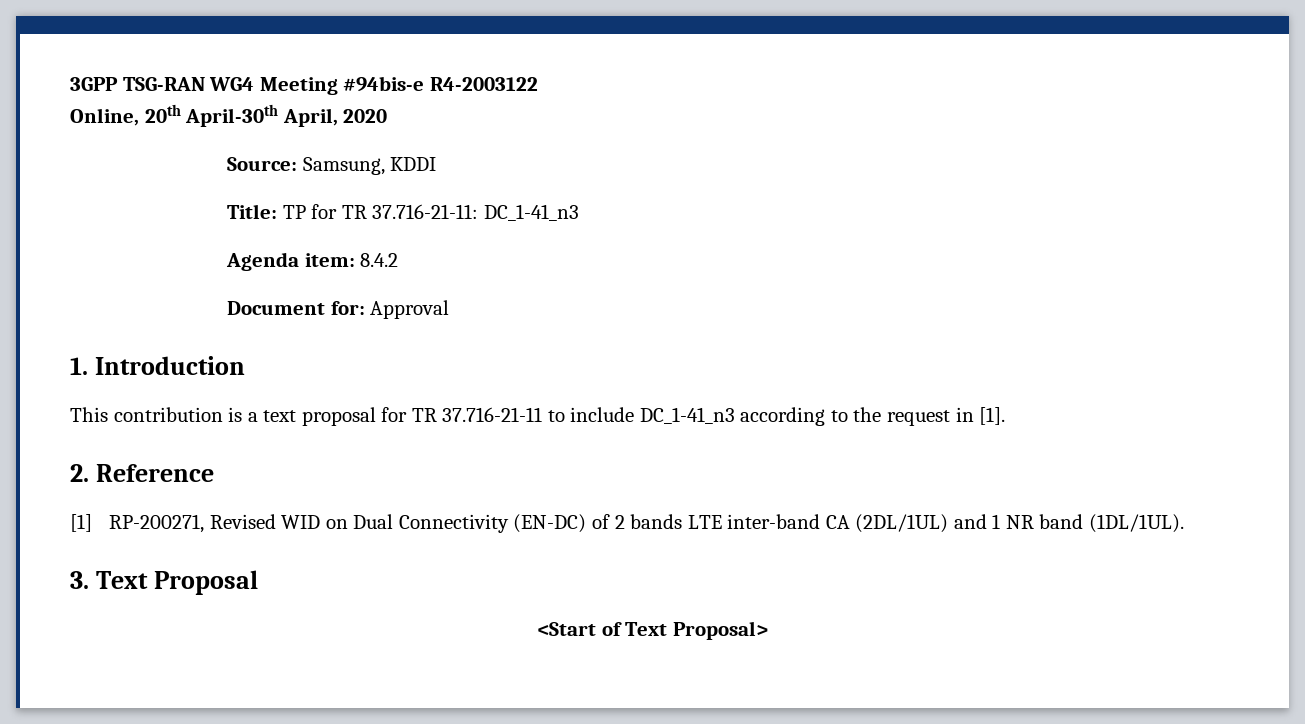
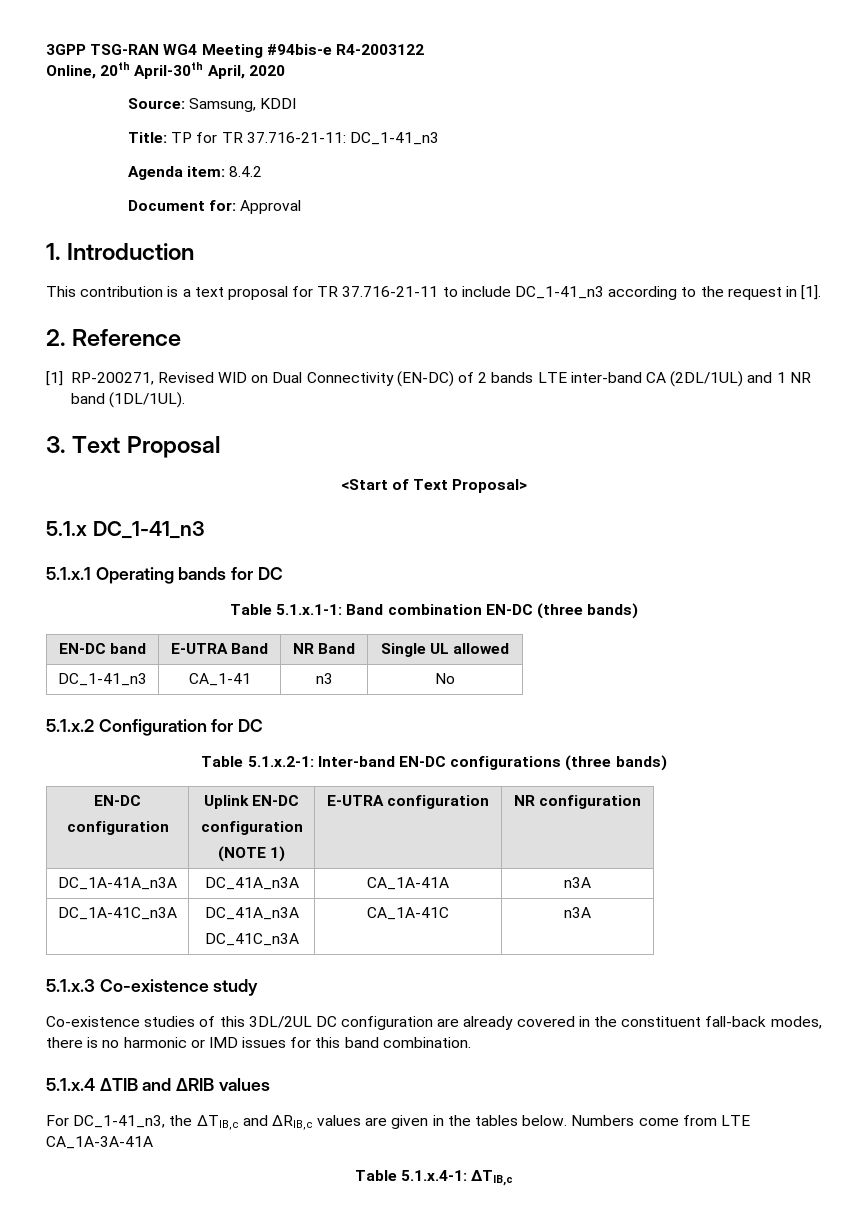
+ 5.1.x DC_1-41_n3
+ 5.1.x.1 Operating bands for DC
+ Table 5.1.x.1-1: Band combination EN-DC (three bands)
+ EN-DC band | E-UTRA Band | NR Band | Single UL allowed
+ DC_1-41_n3 | CA_1-41 | n3 | No
+ 5.1.x.2 Configuration for DC
+ Table 5.1.x.2-1: Inter-band EN-DC configurations (three bands)
+ EN-DC
+ configuration | Uplink EN-DC
+ configuration
+ (NOTE 1) | E-UTRA configuration | NR configuration
+ DC_1A-41A_n3A | DC_41A_n3A | CA_1A-41A | n3A
+ DC_1A-41C_n3A | DC_41A_n3A
+ DC_41C_n3A | CA_1A-41C | n3A
+ 5.1.x.3 Co-existence study
+ Co-existence studies of this 3DL/2UL DC configuration are already covered in the constituent fall-back modes, there is no harmonic or IMD issues for this band combination.
+ 5.1.x.4 ∆TIB and ∆RIB values
+ For DC_1-41_n3, the ΔTIB,c and ΔRIB,c values are given in the tables below. Numbers come from LTE CA_1A-3A-41A
+ Table 5.1.x.4-1: ΔTIB,c

